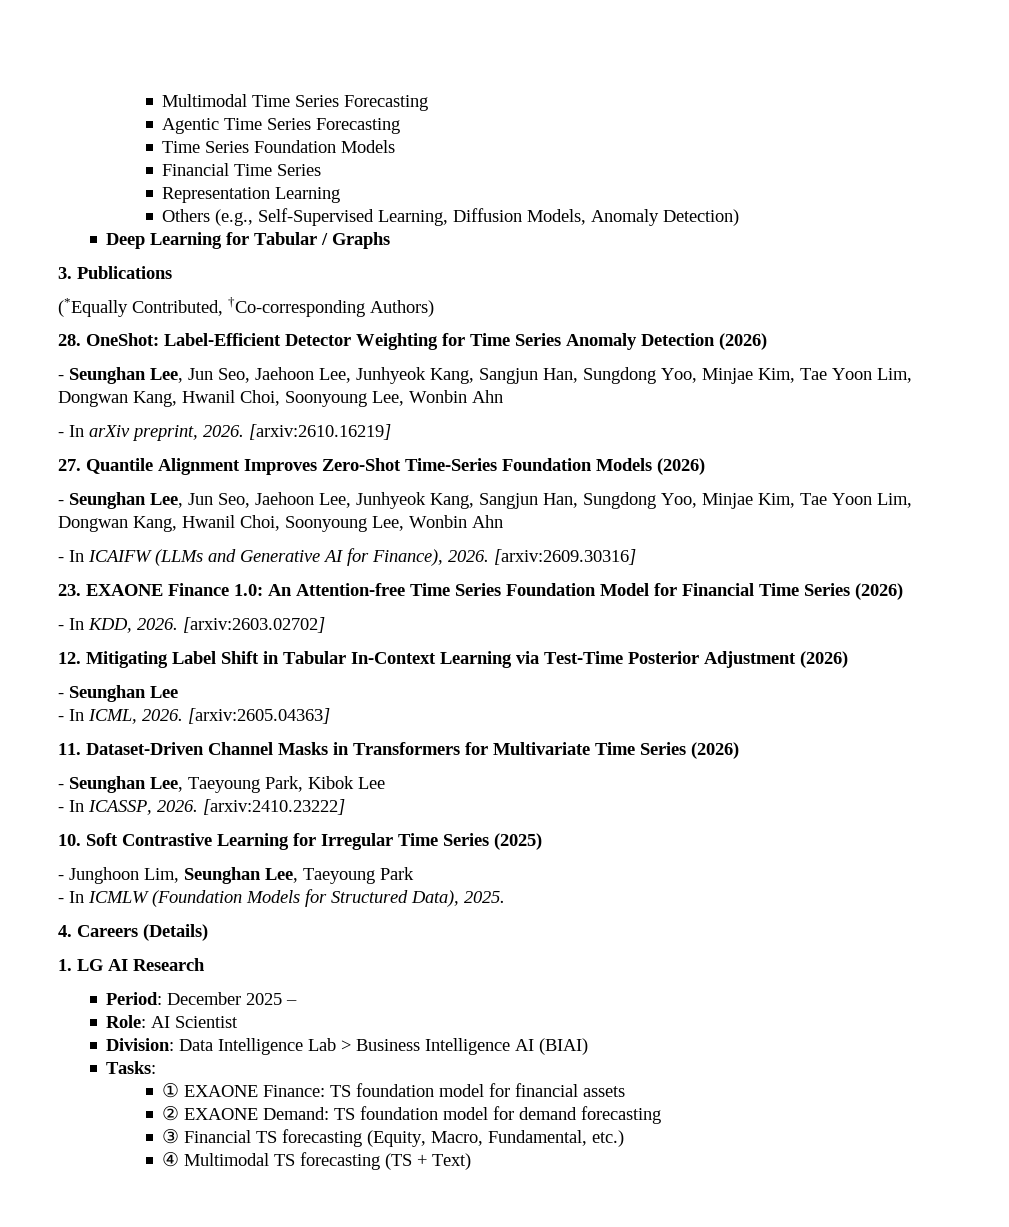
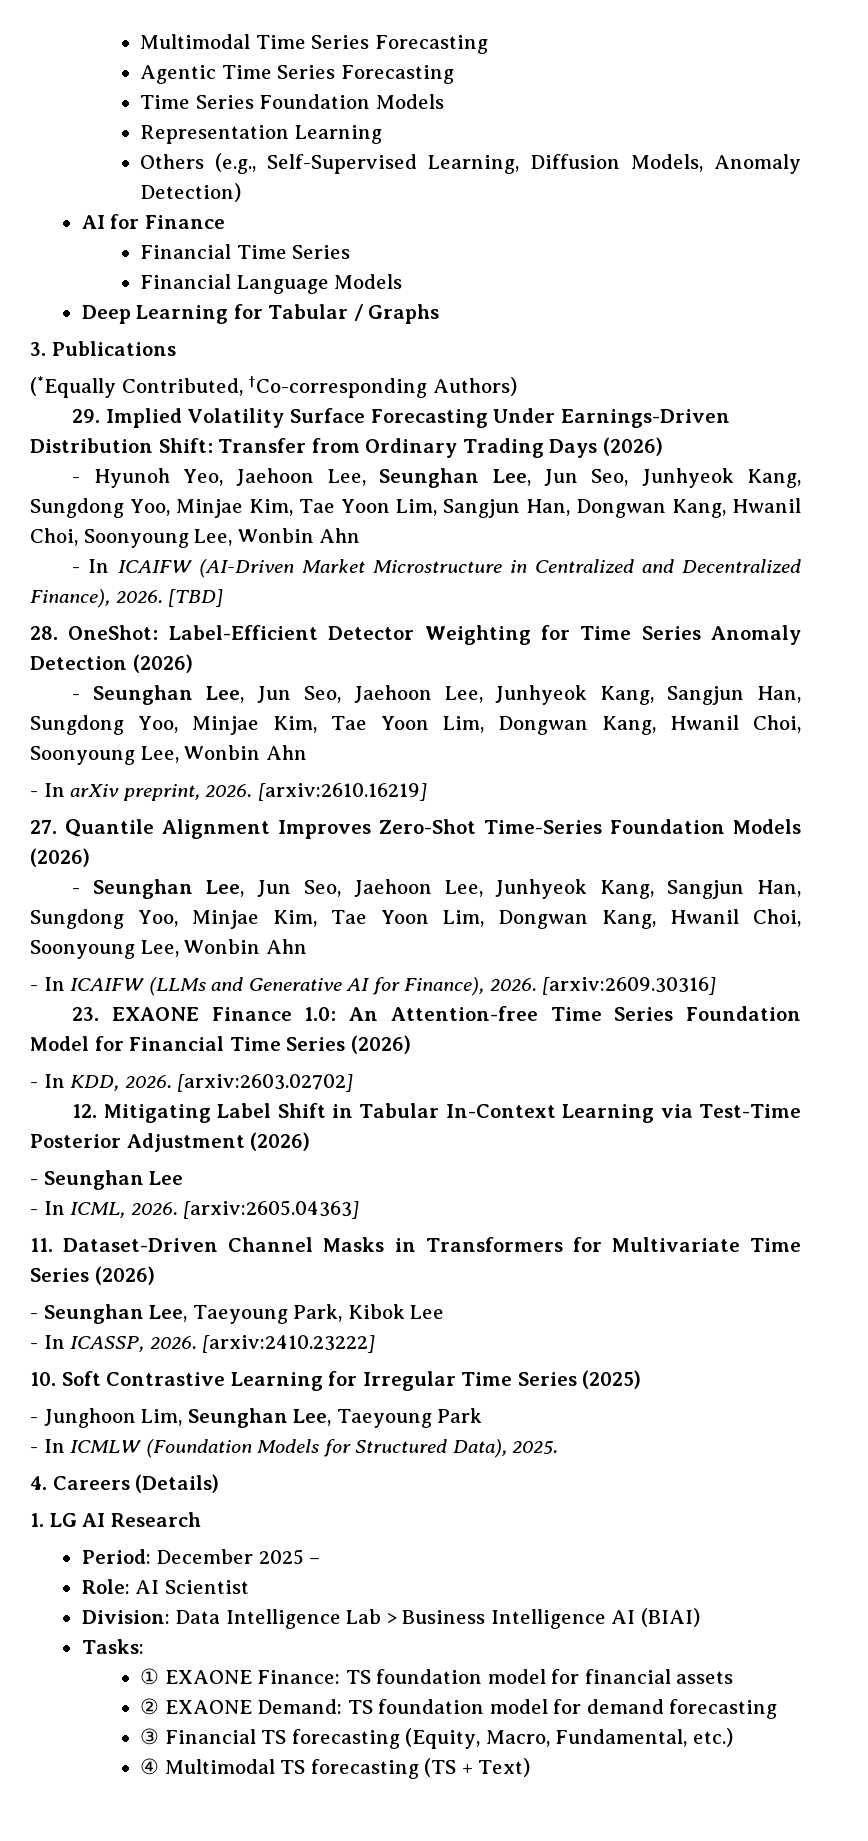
  Time Series Foundation Models
- Financial Time Series
+ AI for Finance
+ Financial Time Series
+ Financial Language Models
+ 29. Implied Volatility Surface Forecasting Under Earnings-Driven Distribution Shift: Transfer from Ordinary Trading Days (2026)
+ - Hyunoh Yeo, Jaehoon Lee, Seunghan Lee, Jun Seo, Junhyeok Kang, Sungdong Yoo, Minjae Kim, Tae Yoon Lim, Sangjun Han, Dongwan Kang, Hwanil Choi, Soonyoung Lee, Wonbin Ahn
+ - In ICAIFW (AI-Driven Market Microstructure in Centralized and Decentralized Finance), 2026. [TBD]

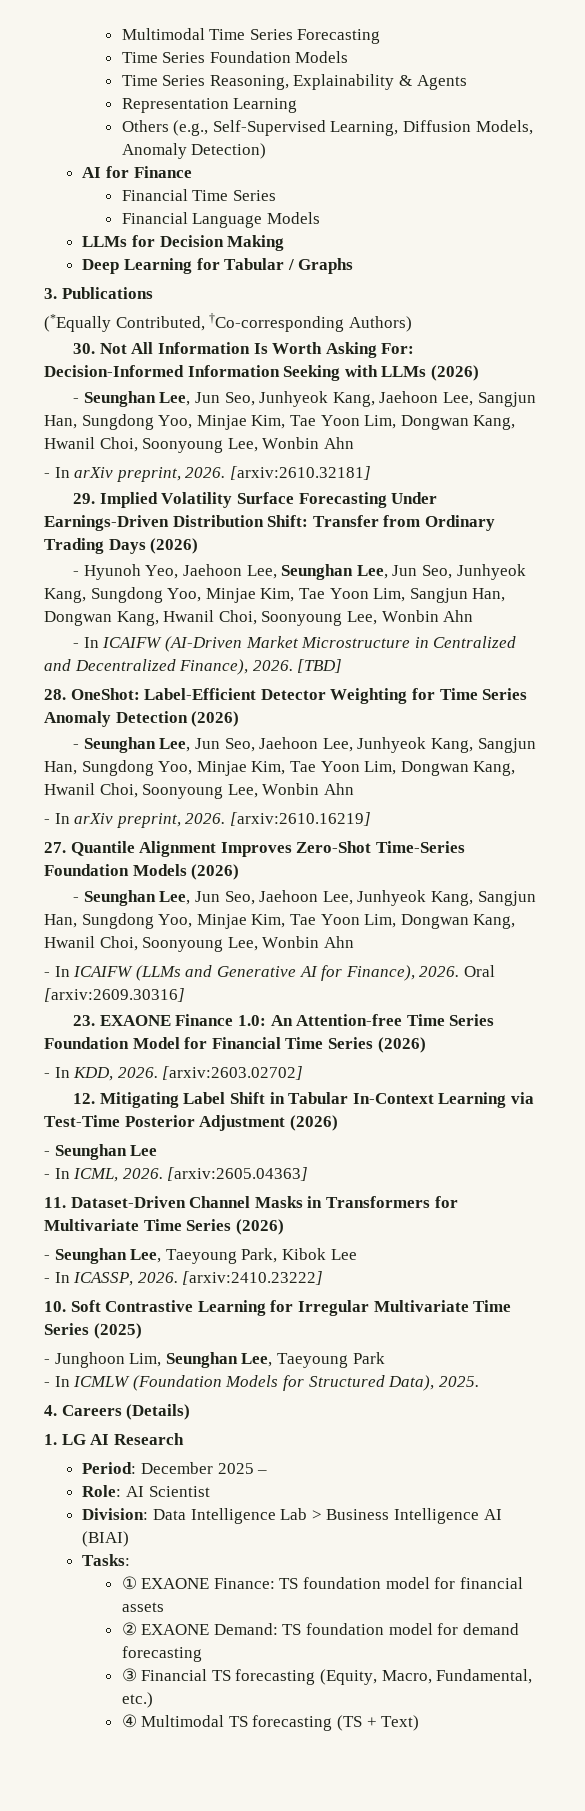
- Agentic Time Series Forecasting
+ Time Series Reasoning, Explainability & Agents
+ LLMs for Decision Making
+ 30. Not All Information Is Worth Asking For: Decision-Informed Information Seeking with LLMs (2026)
+ - Seunghan Lee, Jun Seo, Junhyeok Kang, Jaehoon Lee, Sangjun Han, Sungdong Yoo, Minjae Kim, Tae Yoon Lim, Dongwan Kang, Hwanil Choi, Soonyoung Lee, Wonbin Ahn
+ - In arXiv preprint, 2026. [arxiv:2610.32181]
- [arxiv:2609.30316]
+ Oral [arxiv:2609.30316]
- 10. Soft Contrastive Learning for Irregular Time Series (2025)
+ 10. Soft Contrastive Learning for Irregular Multivariate Time Series (2025)

